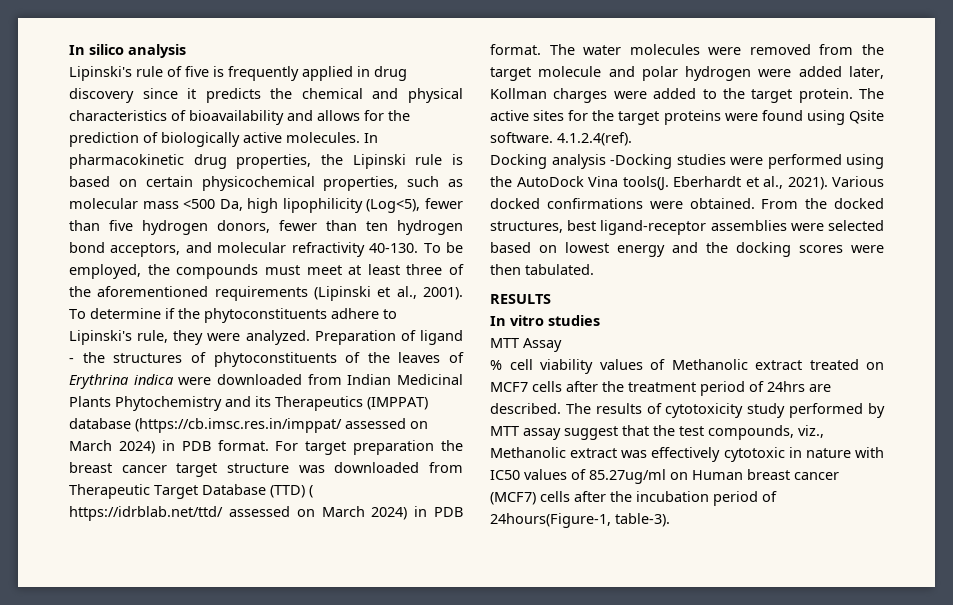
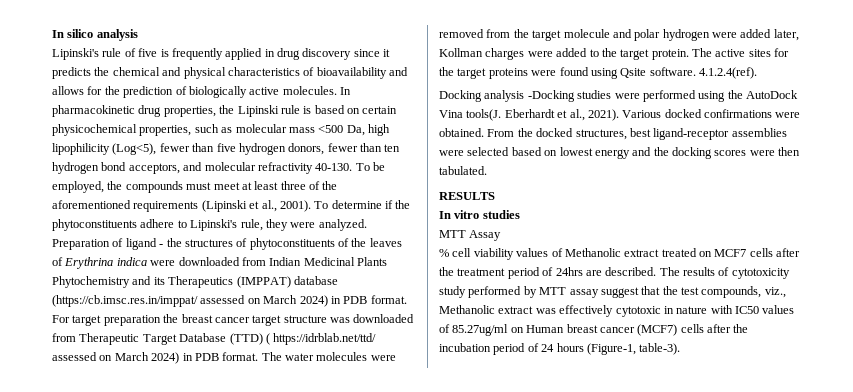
- The results of cytotoxicity study performed by MTT assay suggest that the test compounds, viz., Methanolic extract was effectively cytotoxic in nature with IC50 values of 85.27ug/ml on Human breast cancer (MCF7) cells after the incubation period of 24hours(Figure-1, table-3).
+ The results of cytotoxicity study performed by MTT assay suggest that the test compounds, viz., Methanolic extract was effectively cytotoxic in nature with IC50 values of 85.27ug/ml on Human breast cancer (MCF7) cells after the incubation period of 24 hours (Figure-1, table-3).

